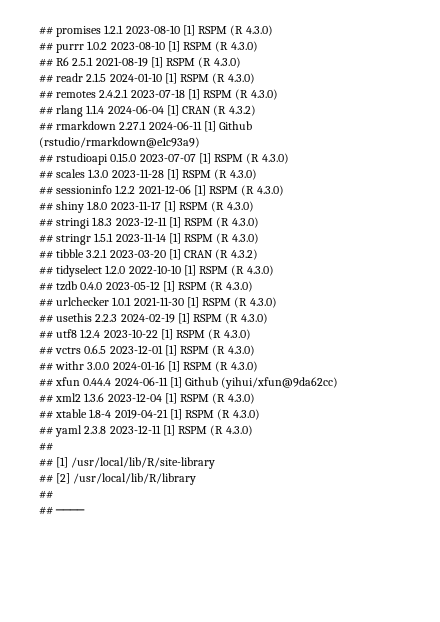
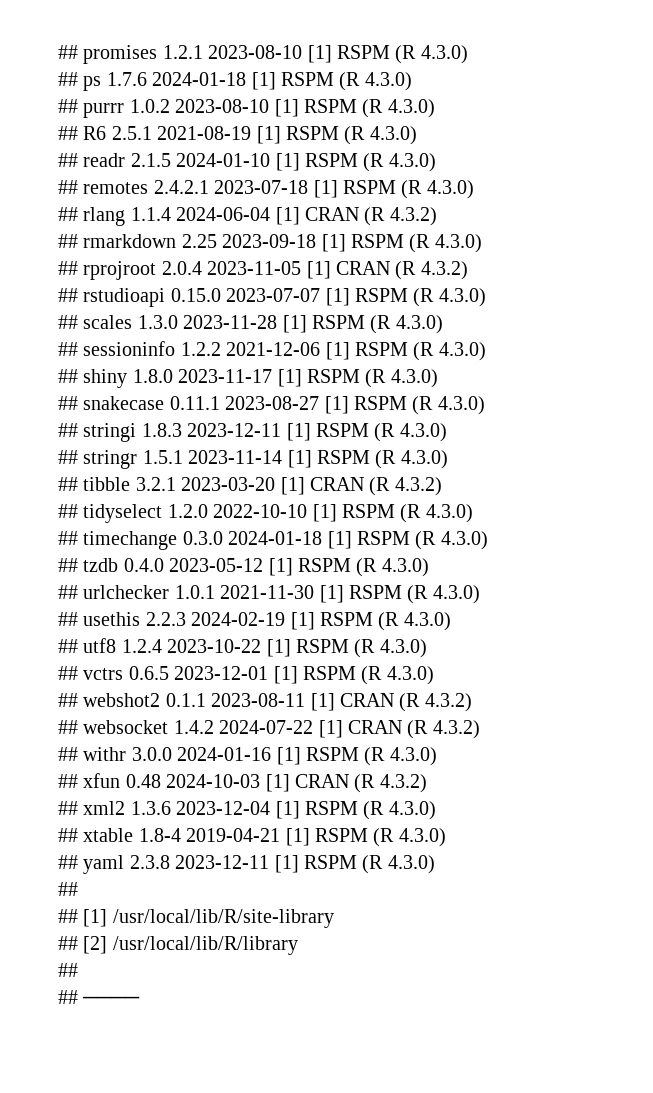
+ ## ps 1.7.6 2024-01-18 [1] RSPM (R 4.3.0)
- ## rmarkdown 2.27.1 2024-06-11 [1] Github (rstudio/rmarkdown@e1c93a9)
+ ## rmarkdown 2.25 2023-09-18 [1] RSPM (R 4.3.0)
+ ## rprojroot 2.0.4 2023-11-05 [1] CRAN (R 4.3.2)
+ ## snakecase 0.11.1 2023-08-27 [1] RSPM (R 4.3.0)
+ ## timechange 0.3.0 2024-01-18 [1] RSPM (R 4.3.0)
+ ## webshot2 0.1.1 2023-08-11 [1] CRAN (R 4.3.2)
+ ## websocket 1.4.2 2024-07-22 [1] CRAN (R 4.3.2)
- ## xfun 0.44.4 2024-06-11 [1] Github (yihui/xfun@9da62cc)
+ ## xfun 0.48 2024-10-03 [1] CRAN (R 4.3.2)

